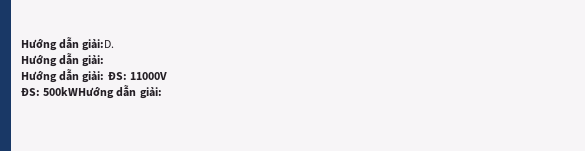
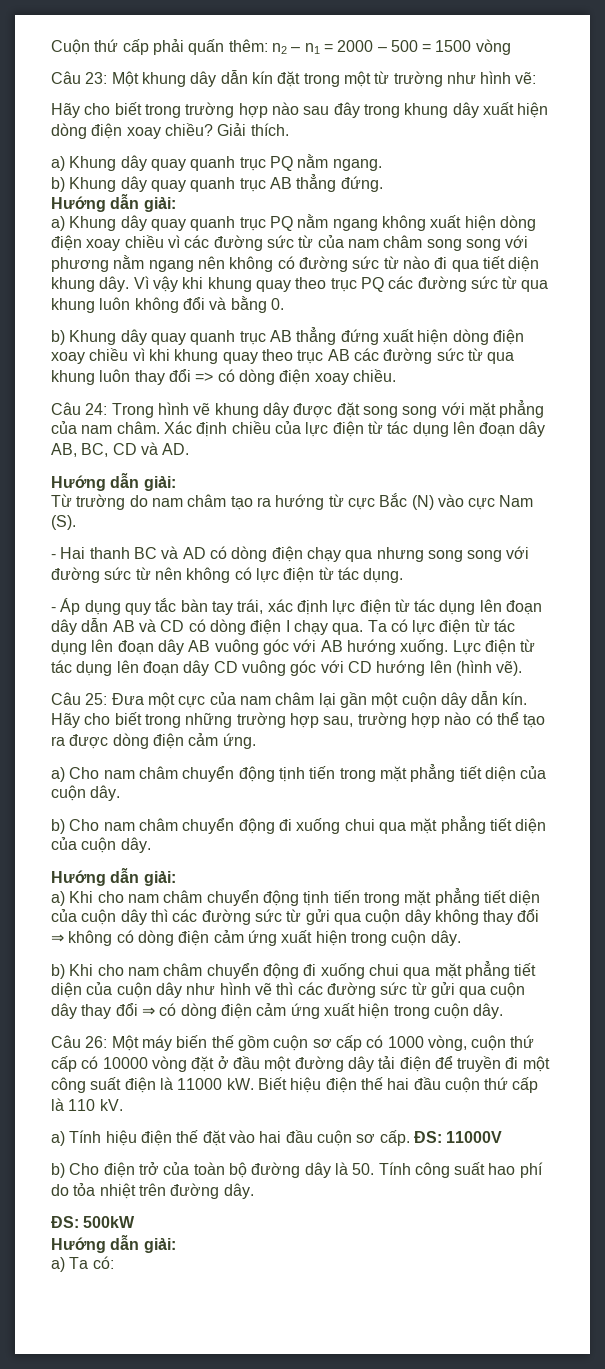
- Hướng dẫn giải:D.
+ Cuộn thứ cấp phải quấn thêm: n2 – n1 = 2000 – 500 = 1500 vòng
+ Câu 23: Một khung dây dẫn kín đặt trong một từ trường như hình vẽ:
+ Hãy cho biết trong trường hợp nào sau đây trong khung dây xuất hiện dòng điện xoay chiều? Giải thích.
+ a) Khung dây quay quanh trục PQ nằm ngang.
+ b) Khung dây quay quanh trục AB thẳng đứng.
  Hướng dẫn giải:
- Hướng dẫn giải: ĐS: 11000V
- ĐS: 500kWHướng dẫn giải:
+ a) Khung dây quay quanh trục PQ nằm ngang không xuất hiện dòng điện xoay chiều vì các đường sức từ của nam châm song song với phương nằm ngang nên không có đường sức từ nào đi qua tiết diện khung dây. Vì vậy khi khung quay theo trục PQ các đường sức từ qua khung luôn không đổi và bằng 0.
+ b) Khung dây quay quanh trục AB thẳng đứng xuất hiện dòng điện xoay chiều vì khi khung quay theo trục AB các đường sức từ qua khung luôn thay đổi => có dòng điện xoay chiều.
+ Câu 24: Trong hình vẽ khung dây được đặt song song với mặt phẳng của nam châm. Xác định chiều của lực điện từ tác dụng lên đoạn dây AB, BC, CD và AD.
+ Hướng dẫn giải:
+ Từ trường do nam châm tạo ra hướng từ cực Bắc (N) vào cực Nam (S).
+ - Hai thanh BC và AD có dòng điện chạy qua nhưng song song với đường sức từ nên không có lực điện từ tác dụng.
+ - Áp dụng quy tắc bàn tay trái, xác định lực điện từ tác dụng lên đoạn dây dẫn AB và CD có dòng điện I chạy qua. Ta có lực điện từ tác dụng lên đoạn dây AB vuông góc với AB hướng xuống. Lực điện từ tác dụng lên đoạn dây CD vuông góc với CD hướng lên (hình vẽ).
+ Câu 25: Đưa một cực của nam châm lại gần một cuộn dây dẫn kín. Hãy cho biết trong những trường hợp sau, trường hợp nào có thể tạo ra được dòng điện cảm ứng.
+ a) Cho nam châm chuyển động tịnh tiến trong mặt phẳng tiết diện của cuộn dây.
+ b) Cho nam châm chuyển động đi xuống chui qua mặt phẳng tiết diện của cuộn dây.
+ Hướng dẫn giải:
+ a) Khi cho nam châm chuyển động tịnh tiến trong mặt phẳng tiết diện của cuộn dây thì các đường sức từ gửi qua cuộn dây không thay đổi ⇒ không có dòng điện cảm ứng xuất hiện trong cuộn dây.
+ b) Khi cho nam châm chuyển động đi xuống chui qua mặt phẳng tiết diện của cuộn dây như hình vẽ thì các đường sức từ gửi qua cuộn dây thay đổi ⇒ có dòng điện cảm ứng xuất hiện trong cuộn dây.
+ Câu 26: Một máy biến thế gồm cuộn sơ cấp có 1000 vòng, cuộn thứ cấp có 10000 vòng đặt ở đầu một đường dây tải điện để truyền đi một công suất điện là 11000 kW. Biết hiệu điện thế hai đầu cuộn thứ cấp là 110 kV.
+ a) Tính hiệu điện thế đặt vào hai đầu cuộn sơ cấp. ĐS: 11000V
+ b) Cho điện trở của toàn bộ đường dây là 50. Tính công suất hao phí do tỏa nhiệt trên đường dây.
+ ĐS: 500kW
+ Hướng dẫn giải:
+ a) Ta có:

